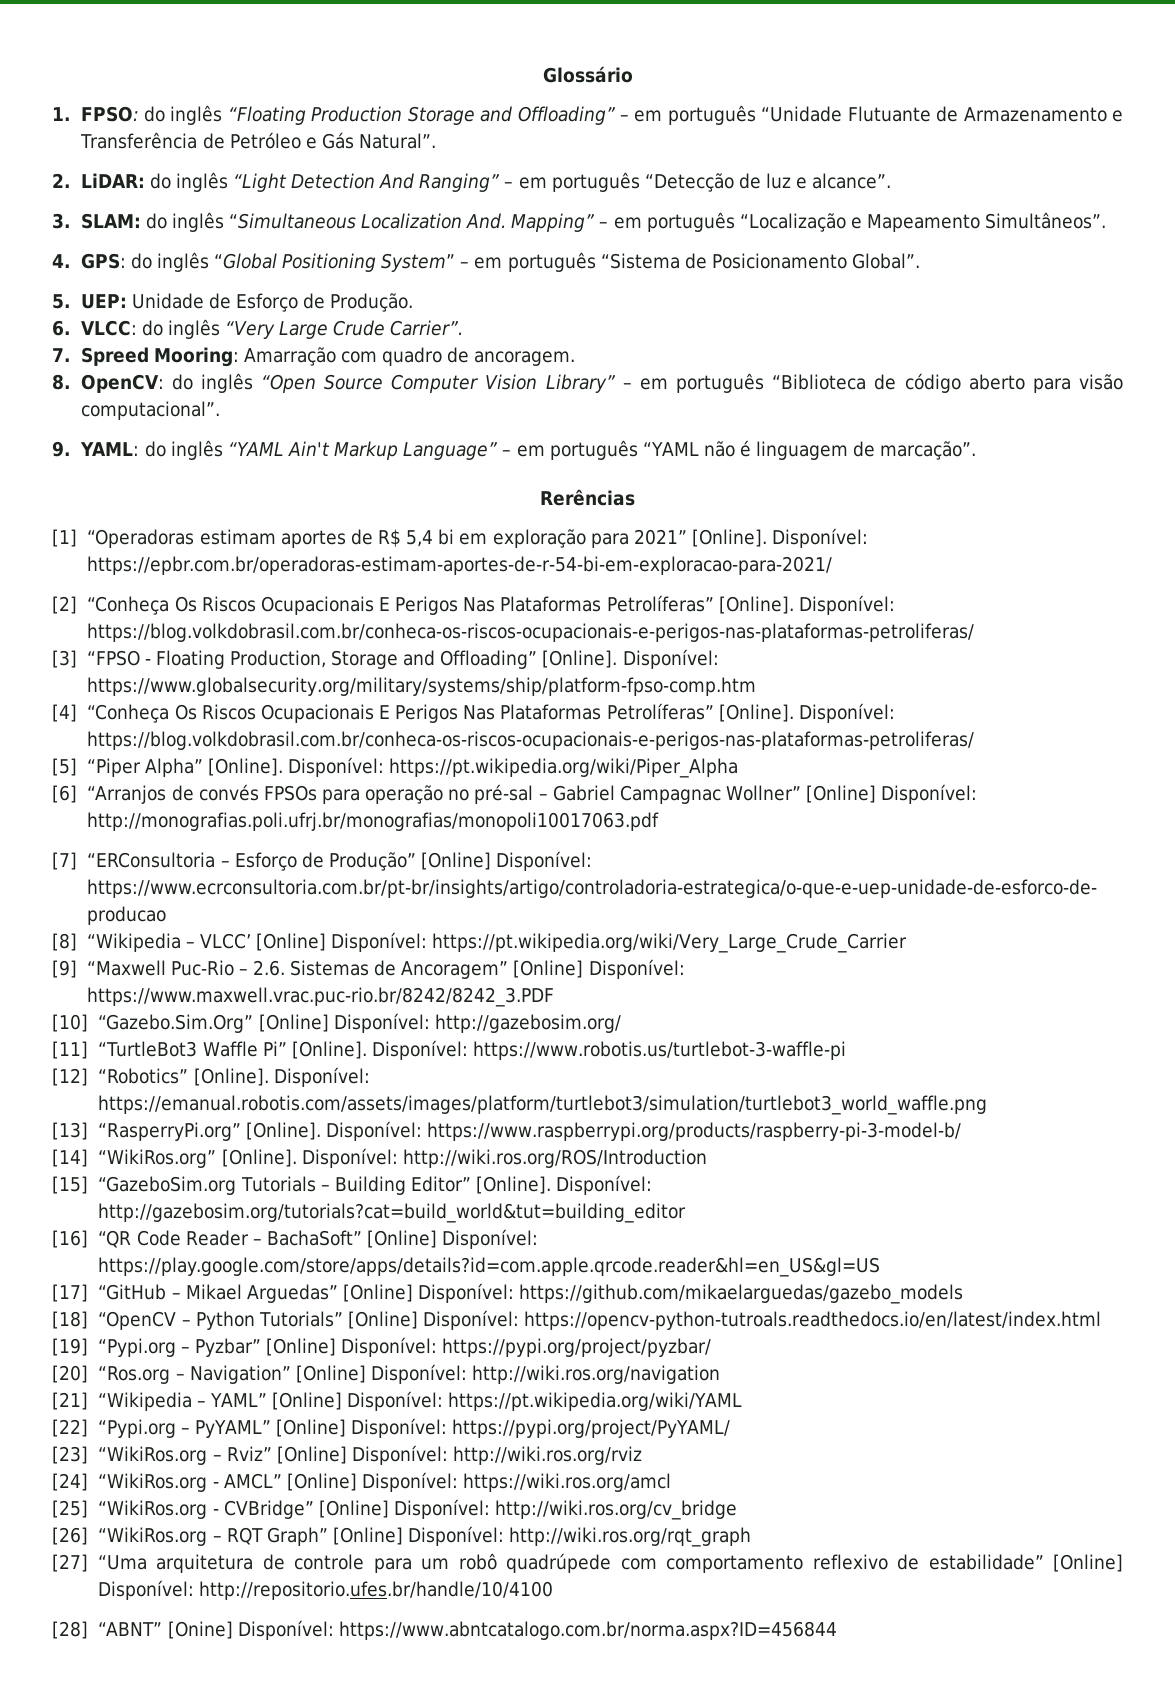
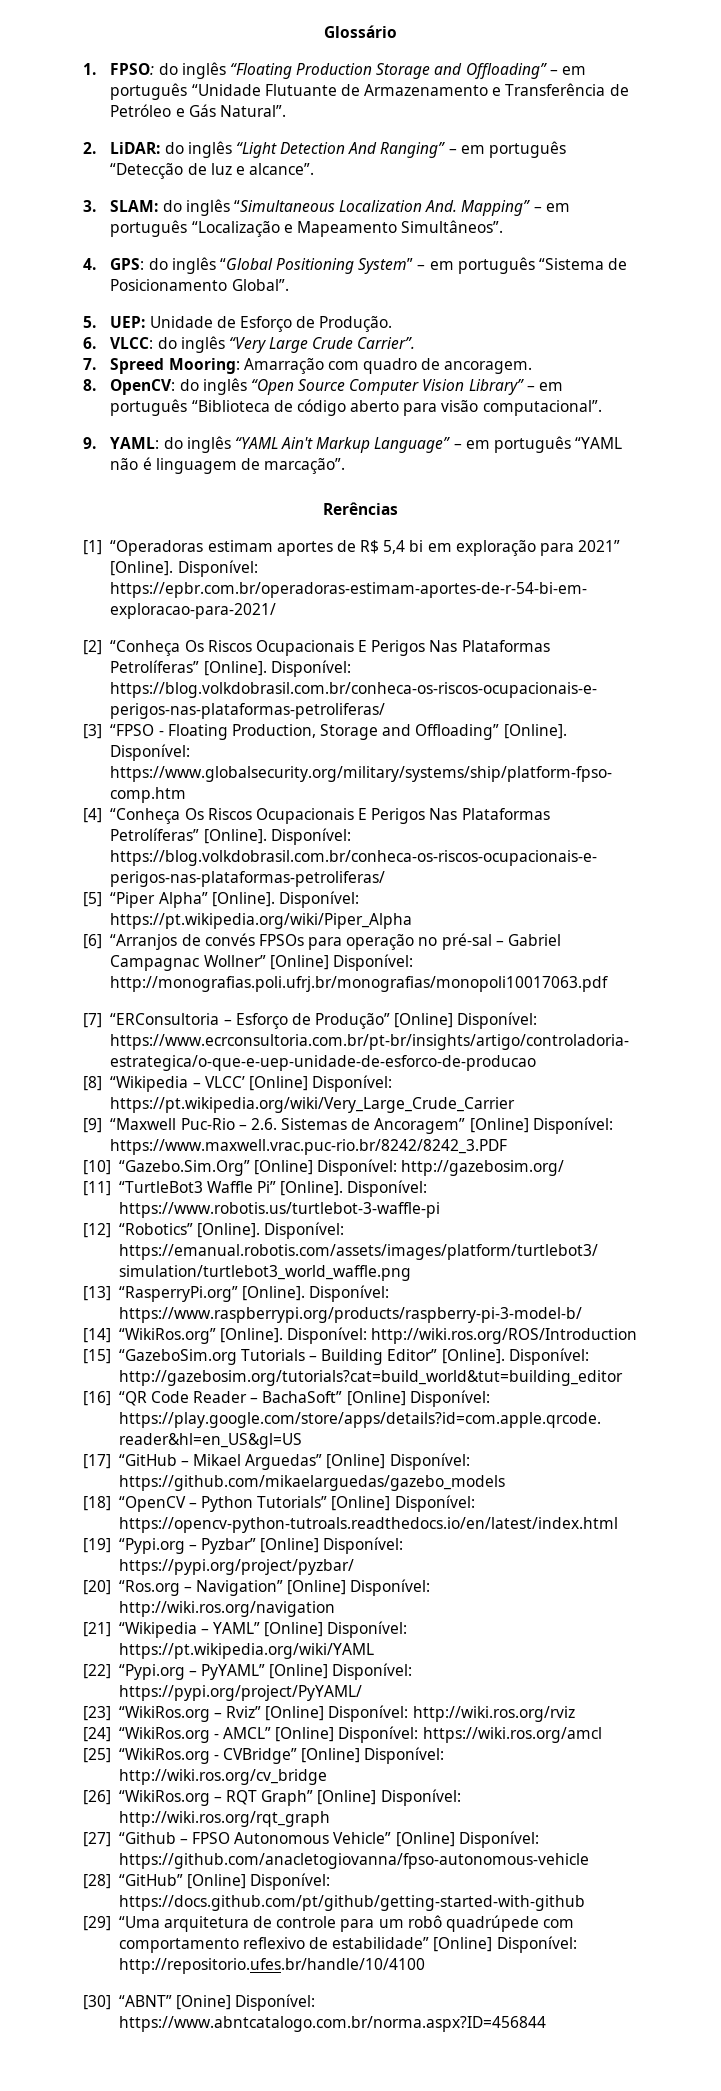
- [27] “Uma arquitetura de controle para um robô quadrúpede com comportamento reflexivo de estabilidade” [Online] Disponível: http://repositorio.ufes.br/handle/10/4100
+ [27] “Github – FPSO Autonomous Vehicle” [Online] Disponível: https://github.com/anacletogiovanna/fpso-autonomous-vehicle
+ [28] “GitHub” [Online] Disponível: https://docs.github.com/pt/github/getting-started-with-github
+ [29] “Uma arquitetura de controle para um robô quadrúpede com comportamento reflexivo de estabilidade” [Online] Disponível: http://repositorio.ufes.br/handle/10/4100
- [28] “ABNT” [Onine] Disponível: https://www.abntcatalogo.com.br/norma.aspx?ID=456844
+ [30] “ABNT” [Onine] Disponível: https://www.abntcatalogo.com.br/norma.aspx?ID=456844

